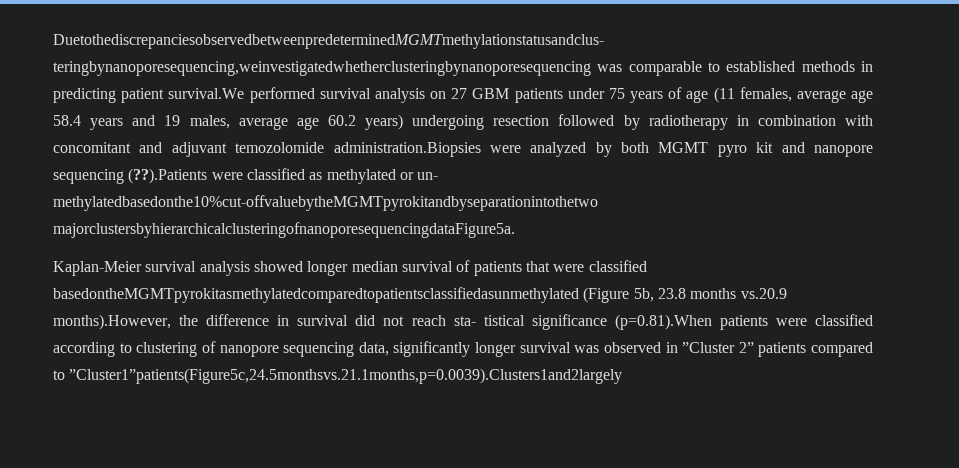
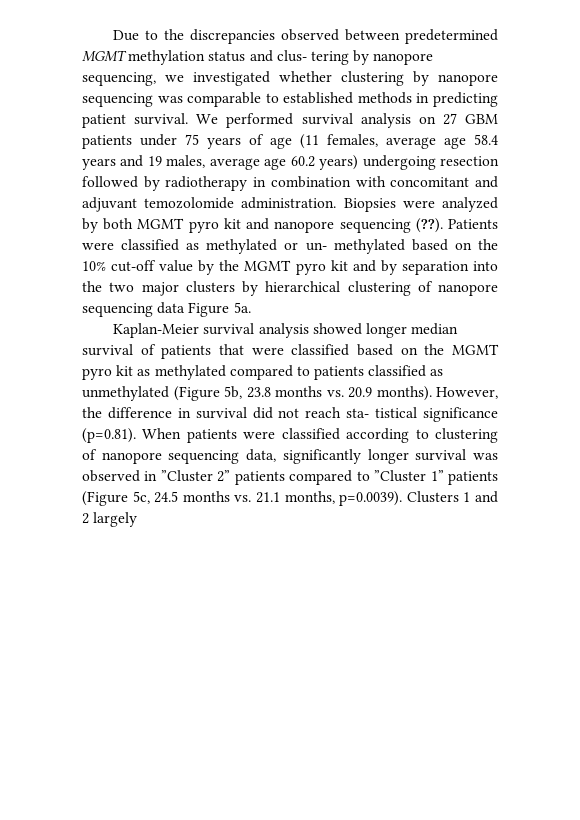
- DuetothediscrepanciesobservedbetweenpredeterminedMGMTmethylationstatusandclus- teringbynanoporesequencing,weinvestigatedwhetherclusteringbynanoporesequencing was comparable to established methods in predicting patient survival.We performed survival analysis on 27 GBM patients under 75 years of age (11 females, average age 58.4 years and 19 males, average age 60.2 years) undergoing resection followed by radiotherapy in combination with concomitant and adjuvant temozolomide administration.Biopsies were analyzed by both MGMT pyro kit and nanopore sequencing (??).Patients were classified as methylated or un- methylatedbasedonthe10%cut-offvaluebytheMGMTpyrokitandbyseparationintothetwo majorclustersbyhierarchicalclusteringofnanoporesequencingdataFigure5a.
+ Due to the discrepancies observed between predetermined MGMT methylation status and clus- tering by nanopore sequencing, we investigated whether clustering by nanopore sequencing was comparable to established methods in predicting patient survival. We performed survival analysis on 27 GBM patients under 75 years of age (11 females, average age 58.4 years and 19 males, average age 60.2 years) undergoing resection followed by radiotherapy in combination with concomitant and adjuvant temozolomide administration. Biopsies were analyzed by both MGMT pyro kit and nanopore sequencing (??). Patients were classified as methylated or un- methylated based on the 10% cut-off value by the MGMT pyro kit and by separation into the two major clusters by hierarchical clustering of nanopore sequencing data Figure 5a.
- Kaplan-Meier survival analysis showed longer median survival of patients that were classified basedontheMGMTpyrokitasmethylatedcomparedtopatientsclassifiedasunmethylated (Figure 5b, 23.8 months vs.20.9 months).However, the difference in survival did not reach sta- tistical significance (p=0.81).When patients were classified according to clustering of nanopore sequencing data, significantly longer survival was observed in ”Cluster 2” patients compared to ”Cluster1”patients(Figure5c,24.5monthsvs.21.1months,p=0.0039).Clusters1and2largely
+ Kaplan-Meier survival analysis showed longer median survival of patients that were classified based on the MGMT pyro kit as methylated compared to patients classified as unmethylated (Figure 5b, 23.8 months vs. 20.9 months). However, the difference in survival did not reach sta- tistical significance (p=0.81). When patients were classified according to clustering of nanopore sequencing data, significantly longer survival was observed in ”Cluster 2” patients compared to ”Cluster 1” patients (Figure 5c, 24.5 months vs. 21.1 months, p=0.0039). Clusters 1 and 2 largely

